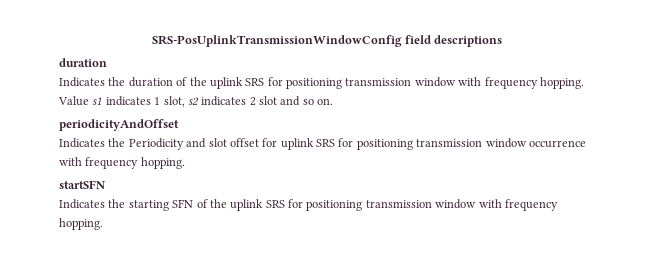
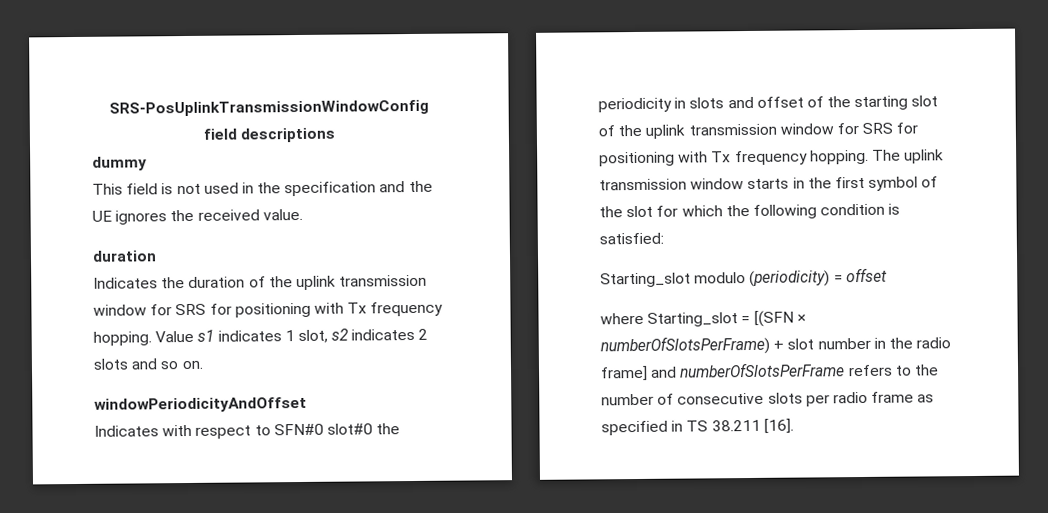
+ dummy
+ This field is not used in the specification and the UE ignores the received value.
- Indicates the duration of the uplink SRS for positioning transmission window with frequency hopping.
+ Indicates the duration of the uplink transmission window for SRS for positioning with Tx frequency hopping.
- Value s1 indicates 1 slot, s2 indicates 2 slot and so on.
+ Value s1 indicates 1 slot, s2 indicates 2 slots and so on.
- periodicityAndOffset
- Indicates the Periodicity and slot offset for uplink SRS for positioning transmission window occurrence with frequency hopping.
- startSFN
- Indicates the starting SFN of the uplink SRS for positioning transmission window with frequency hopping.
+ windowPeriodicityAndOffset
+ Indicates with respect to SFN#0 slot#0 the periodicity in slots and offset of the starting slot of the uplink transmission window for SRS for positioning with Tx frequency hopping. The uplink transmission window starts in the first symbol of the slot for which the following condition is satisfied:
+ Starting_slot modulo (periodicity) = offset
+ where Starting_slot = [(SFN × numberOfSlotsPerFrame) + slot number in the radio frame] and numberOfSlotsPerFrame refers to the number of consecutive slots per radio frame as specified in TS 38.211 [16].

